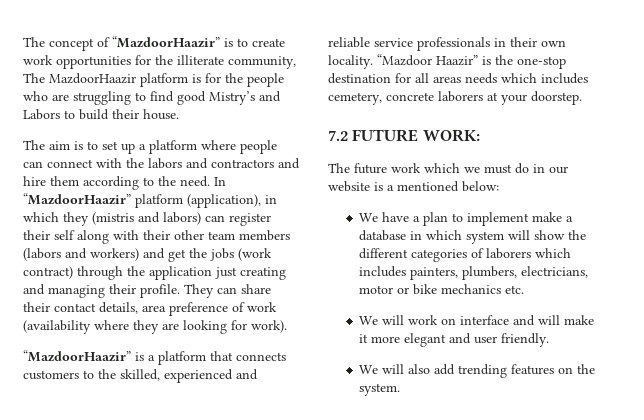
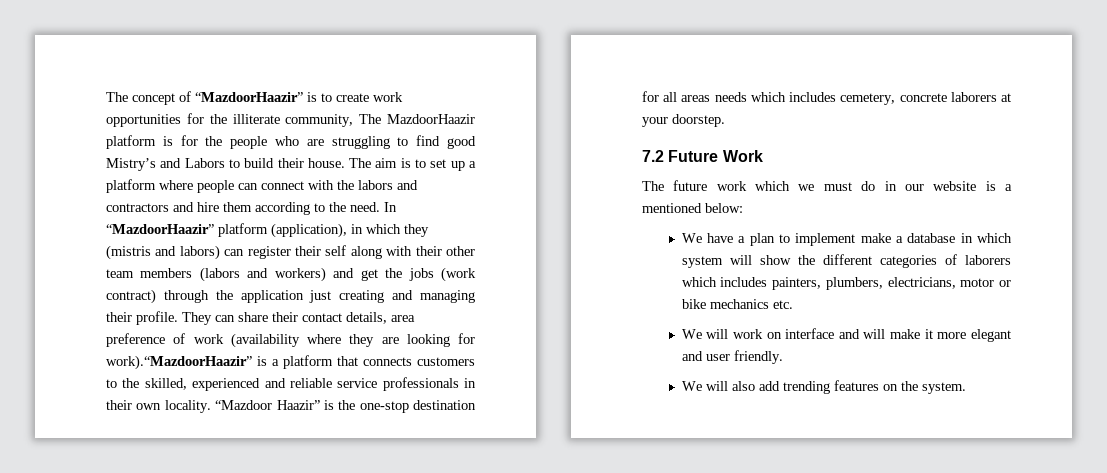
- The concept of “MazdoorHaazir” is to create work opportunities for the illiterate community, The MazdoorHaazir platform is for the people who are struggling to find good Mistry’s and Labors to build their house.
- The aim is to set up a platform where people can connect with the labors and contractors and hire them according to the need.
+ The concept of “MazdoorHaazir” is to create work opportunities for the illiterate community, The MazdoorHaazir platform is for the people who are struggling to find good Mistry’s and Labors to build their house. The aim is to set up a platform where people can connect with the labors and contractors and hire them according to the need.
- They can share their contact details, area preference of work (availability where they are looking for work).
- “MazdoorHaazir” is a platform that connects customers to the skilled, experienced and reliable service professionals in their own locality.
+ They can share their contact details, area preference of work (availability where they are looking for work).“MazdoorHaazir” is a platform that connects customers to the skilled, experienced and reliable service professionals in their own locality.
- 7.2 FUTURE WORK:
+ 7.2 Future Work

